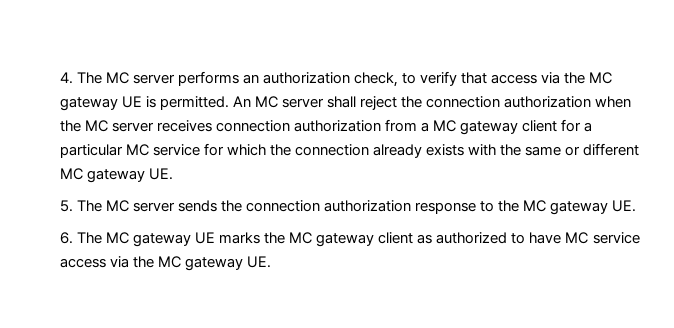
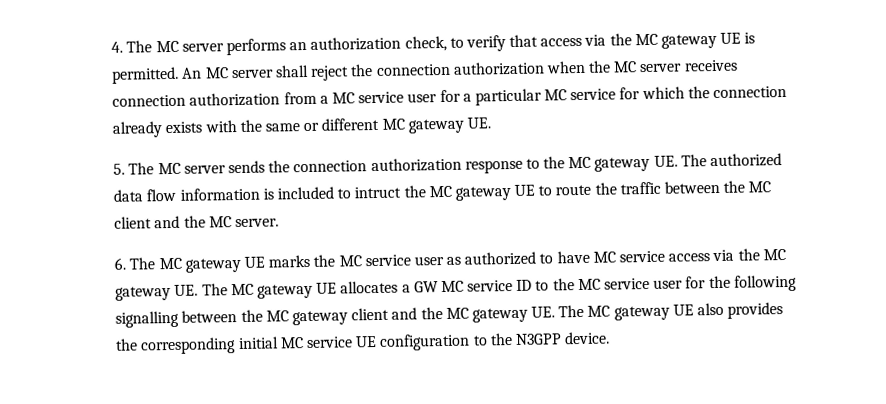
- An MC server shall reject the connection authorization when the MC server receives connection authorization from a MC gateway client for a particular MC service for which the connection already exists with the same or different MC gateway UE.
+ An MC server shall reject the connection authorization when the MC server receives connection authorization from a MC service user for a particular MC service for which the connection already exists with the same or different MC gateway UE.
- 5. The MC server sends the connection authorization response to the MC gateway UE.
+ 5. The MC server sends the connection authorization response to the MC gateway UE. The authorized data flow information is included to intruct the MC gateway UE to route the traffic between the MC client and the MC server.
- 6. The MC gateway UE marks the MC gateway client as authorized to have MC service access via the MC gateway UE.
+ 6. The MC gateway UE marks the MC service user as authorized to have MC service access via the MC gateway UE. The MC gateway UE allocates a GW MC service ID to the MC service user for the following signalling between the MC gateway client and the MC gateway UE. The MC gateway UE also provides the corresponding initial MC service UE configuration to the N3GPP device.

